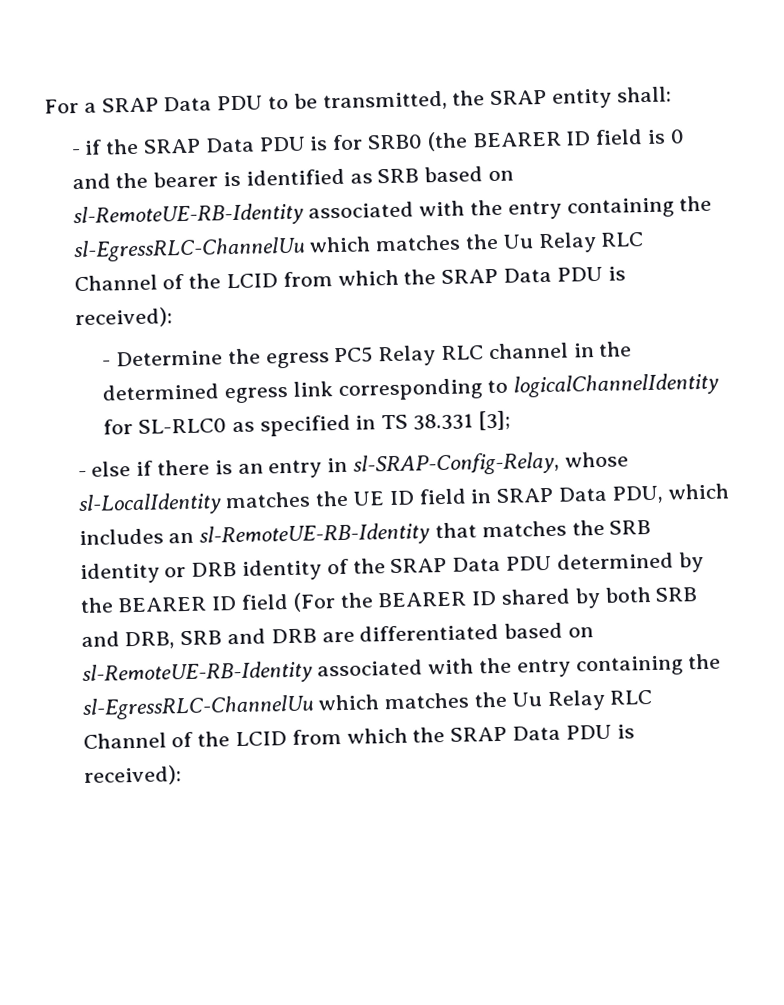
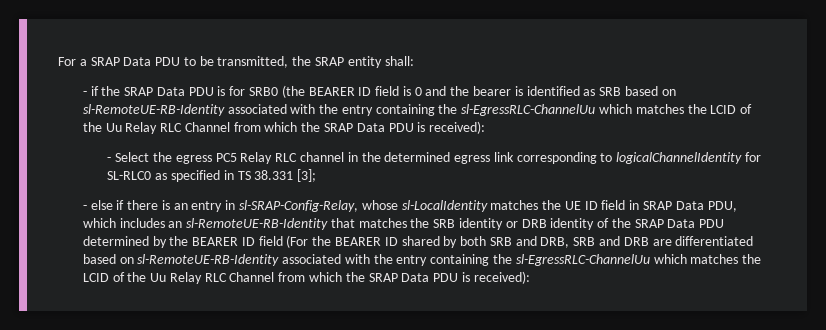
- - if the SRAP Data PDU is for SRB0 (the BEARER ID field is 0 and the bearer is identified as SRB based on sl-RemoteUE-RB-Identity associated with the entry containing the sl-EgressRLC-ChannelUu which matches the Uu Relay RLC Channel of the LCID from which the SRAP Data PDU is received):
+ - if the SRAP Data PDU is for SRB0 (the BEARER ID field is 0 and the bearer is identified as SRB based on sl-RemoteUE-RB-Identity associated with the entry containing the sl-EgressRLC-ChannelUu which matches the LCID of the Uu Relay RLC Channel from which the SRAP Data PDU is received):
- - Determine the egress PC5 Relay RLC channel in the determined egress link corresponding to logicalChannelIdentity for SL-RLC0 as specified in TS 38.331 [3];
+ - Select the egress PC5 Relay RLC channel in the determined egress link corresponding to logicalChannelIdentity for SL-RLC0 as specified in TS 38.331 [3];
- - else if there is an entry in sl-SRAP-Config-Relay, whose sl-LocalIdentity matches the UE ID field in SRAP Data PDU, which includes an sl-RemoteUE-RB-Identity that matches the SRB identity or DRB identity of the SRAP Data PDU determined by the BEARER ID field (For the BEARER ID shared by both SRB and DRB, SRB and DRB are differentiated based on sl-RemoteUE-RB-Identity associated with the entry containing the sl-EgressRLC-ChannelUu which matches the Uu Relay RLC Channel of the LCID from which the SRAP Data PDU is received):
+ - else if there is an entry in sl-SRAP-Config-Relay, whose sl-LocalIdentity matches the UE ID field in SRAP Data PDU, which includes an sl-RemoteUE-RB-Identity that matches the SRB identity or DRB identity of the SRAP Data PDU determined by the BEARER ID field (For the BEARER ID shared by both SRB and DRB, SRB and DRB are differentiated based on sl-RemoteUE-RB-Identity associated with the entry containing the sl-EgressRLC-ChannelUu which matches the LCID of the Uu Relay RLC Channel from which the SRAP Data PDU is received):

